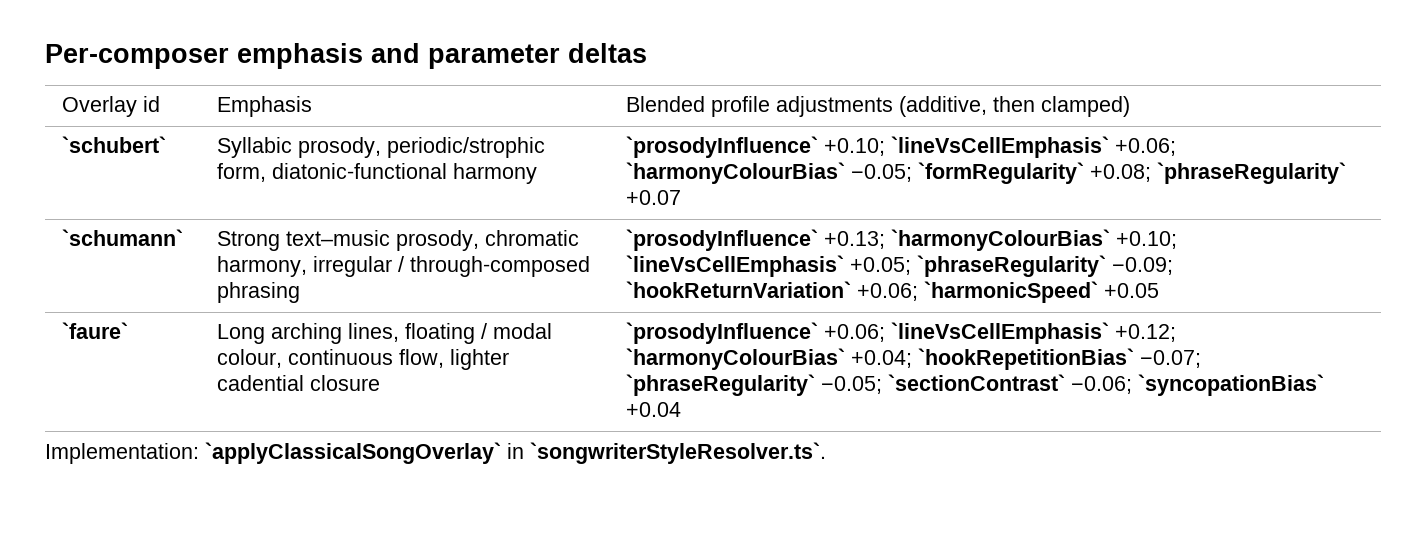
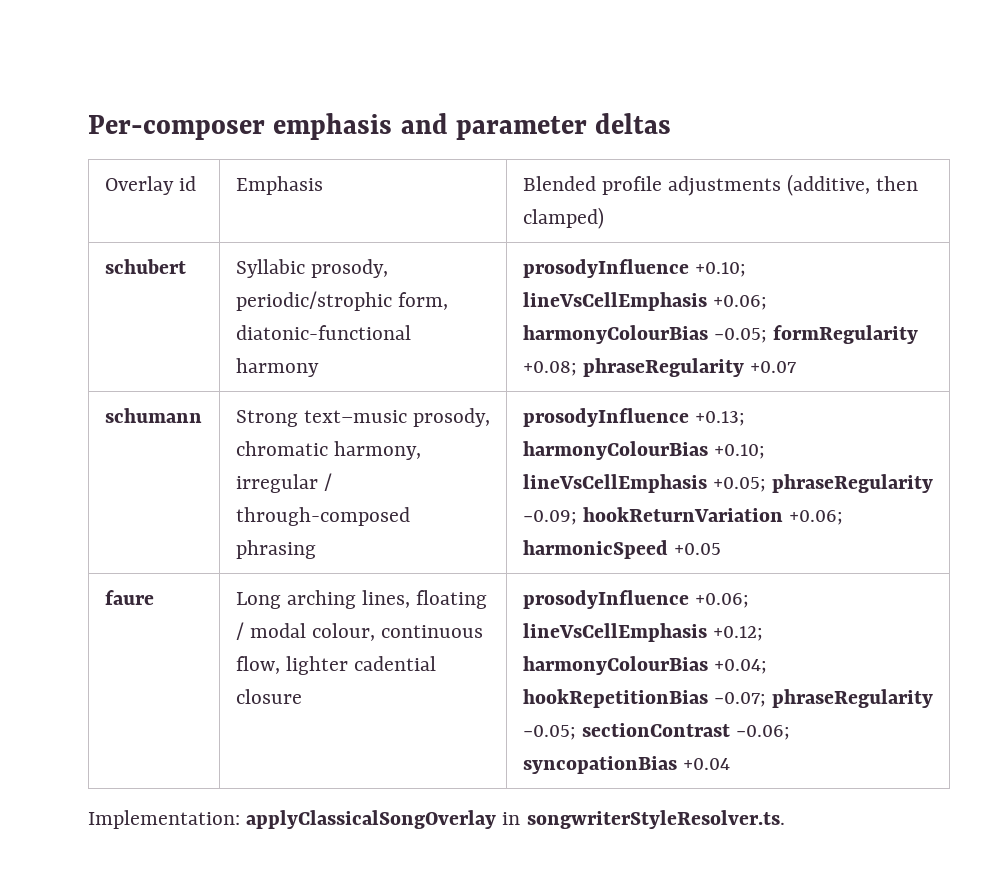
- `schubert` | Syllabic prosody, periodic/strophic form, diatonic-functional harmony | `prosodyInfluence` +0.10; `lineVsCellEmphasis` +0.06; `harmonyColourBias` −0.05; `formRegularity` +0.08; `phraseRegularity` +0.07
+ schubert | Syllabic prosody, periodic/strophic form, diatonic-functional harmony | prosodyInfluence +0.10; lineVsCellEmphasis +0.06; harmonyColourBias −0.05; formRegularity +0.08; phraseRegularity +0.07
- `schumann` | Strong text–music prosody, chromatic harmony, irregular / through-composed phrasing | `prosodyInfluence` +0.13; `harmonyColourBias` +0.10; `lineVsCellEmphasis` +0.05; `phraseRegularity` −0.09; `hookReturnVariation` +0.06; `harmonicSpeed` +0.05
+ schumann | Strong text–music prosody, chromatic harmony, irregular / through-composed phrasing | prosodyInfluence +0.13; harmonyColourBias +0.10; lineVsCellEmphasis +0.05; phraseRegularity −0.09; hookReturnVariation +0.06; harmonicSpeed +0.05
- `faure` | Long arching lines, floating / modal colour, continuous flow, lighter cadential closure | `prosodyInfluence` +0.06; `lineVsCellEmphasis` +0.12; `harmonyColourBias` +0.04; `hookRepetitionBias` −0.07; `phraseRegularity` −0.05; `sectionContrast` −0.06; `syncopationBias` +0.04
+ faure | Long arching lines, floating / modal colour, continuous flow, lighter cadential closure | prosodyInfluence +0.06; lineVsCellEmphasis +0.12; harmonyColourBias +0.04; hookRepetitionBias −0.07; phraseRegularity −0.05; sectionContrast −0.06; syncopationBias +0.04
- Implementation: `applyClassicalSongOverlay` in `songwriterStyleResolver.ts`.
+ Implementation: applyClassicalSongOverlay in songwriterStyleResolver.ts.

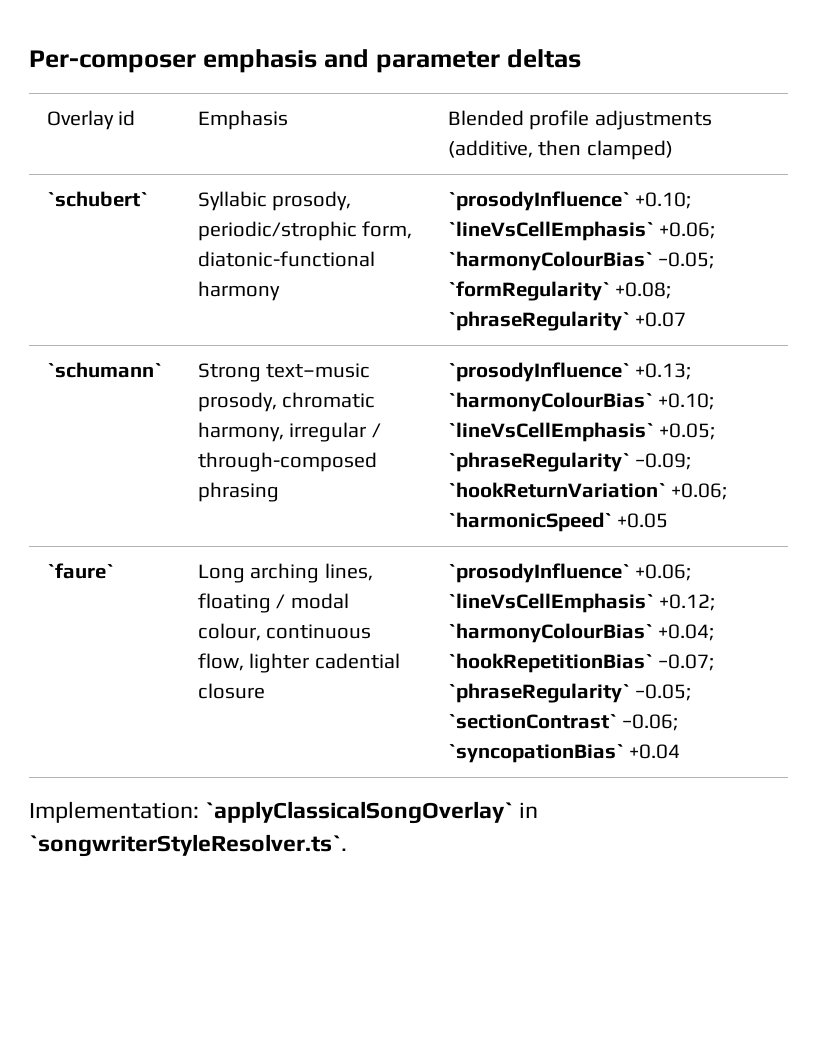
- schubert | Syllabic prosody, periodic/strophic form, diatonic-functional harmony | prosodyInfluence +0.10; lineVsCellEmphasis +0.06; harmonyColourBias −0.05; formRegularity +0.08; phraseRegularity +0.07
+ `schubert` | Syllabic prosody, periodic/strophic form, diatonic-functional harmony | `prosodyInfluence` +0.10; `lineVsCellEmphasis` +0.06; `harmonyColourBias` −0.05; `formRegularity` +0.08; `phraseRegularity` +0.07
- schumann | Strong text–music prosody, chromatic harmony, irregular / through-composed phrasing | prosodyInfluence +0.13; harmonyColourBias +0.10; lineVsCellEmphasis +0.05; phraseRegularity −0.09; hookReturnVariation +0.06; harmonicSpeed +0.05
+ `schumann` | Strong text–music prosody, chromatic harmony, irregular / through-composed phrasing | `prosodyInfluence` +0.13; `harmonyColourBias` +0.10; `lineVsCellEmphasis` +0.05; `phraseRegularity` −0.09; `hookReturnVariation` +0.06; `harmonicSpeed` +0.05
- faure | Long arching lines, floating / modal colour, continuous flow, lighter cadential closure | prosodyInfluence +0.06; lineVsCellEmphasis +0.12; harmonyColourBias +0.04; hookRepetitionBias −0.07; phraseRegularity −0.05; sectionContrast −0.06; syncopationBias +0.04
+ `faure` | Long arching lines, floating / modal colour, continuous flow, lighter cadential closure | `prosodyInfluence` +0.06; `lineVsCellEmphasis` +0.12; `harmonyColourBias` +0.04; `hookRepetitionBias` −0.07; `phraseRegularity` −0.05; `sectionContrast` −0.06; `syncopationBias` +0.04
- Implementation: applyClassicalSongOverlay in songwriterStyleResolver.ts.
+ Implementation: `applyClassicalSongOverlay` in `songwriterStyleResolver.ts`.

